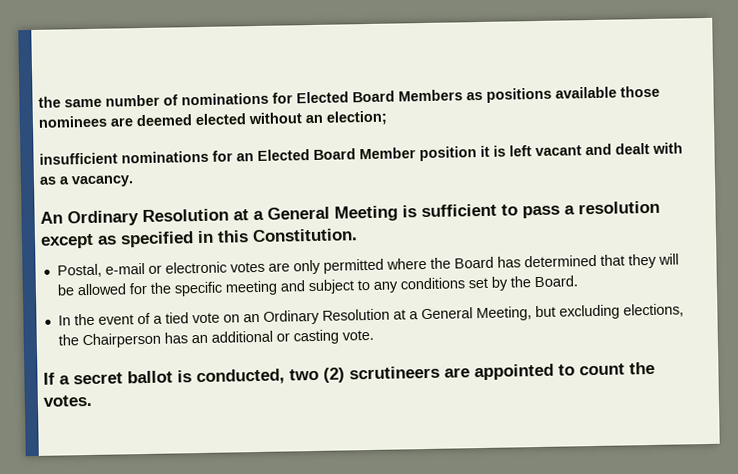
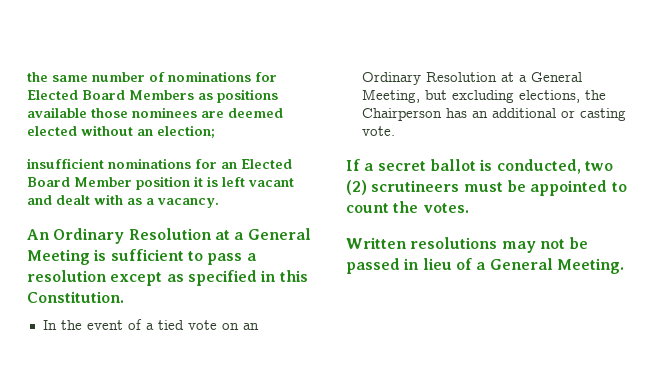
- Postal, e-mail or electronic votes are only permitted where the Board has determined that they will be allowed for the specific meeting and subject to any conditions set by the Board.
- If a secret ballot is conducted, two (2) scrutineers are appointed to count the votes.
+ If a secret ballot is conducted, two (2) scrutineers must be appointed to count the votes.
+ Written resolutions may not be passed in lieu of a General Meeting.

